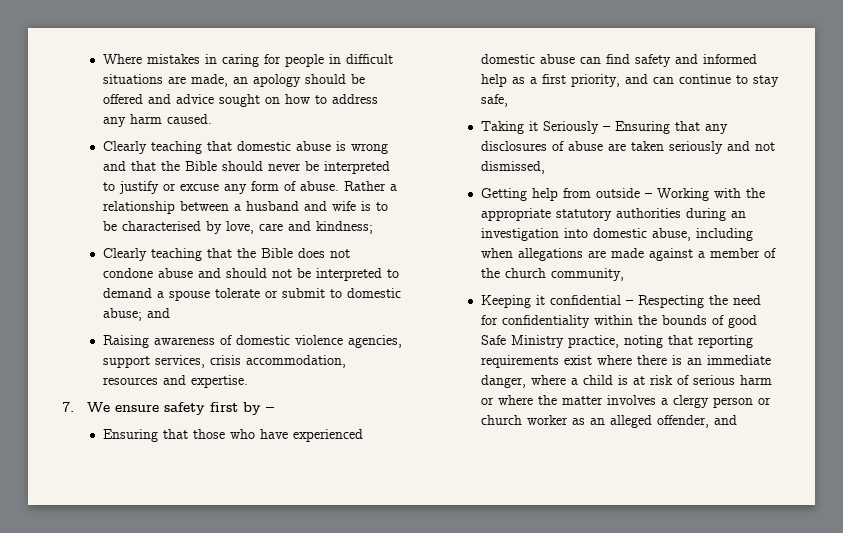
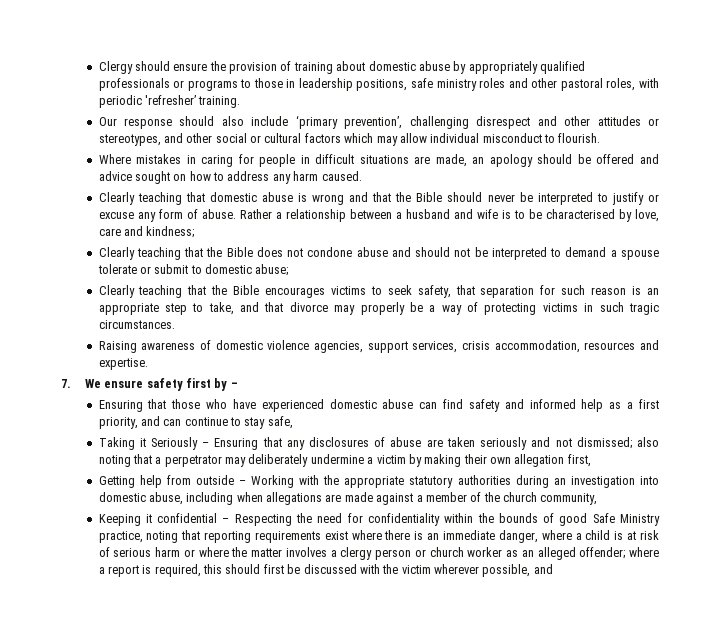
+ Clergy should ensure the provision of training about domestic abuse by appropriately qualified professionals or programs to those in leadership positions, safe ministry roles and other pastoral roles, with periodic 'refresher’ training.
+ Our response should also include ‘primary prevention’, challenging disrespect and other attitudes or stereotypes, and other social or cultural factors which may allow individual misconduct to flourish.
- Clearly teaching that the Bible does not condone abuse and should not be interpreted to demand a spouse tolerate or submit to domestic abuse; and
+ Clearly teaching that the Bible does not condone abuse and should not be interpreted to demand a spouse tolerate or submit to domestic abuse;
+ Clearly teaching that the Bible encourages victims to seek safety, that separation for such reason is an appropriate step to take, and that divorce may properly be a way of protecting victims in such tragic circumstances.
- Taking it Seriously – Ensuring that any disclosures of abuse are taken seriously and not dismissed,
+ Taking it Seriously – Ensuring that any disclosures of abuse are taken seriously and not dismissed; also noting that a perpetrator may deliberately undermine a victim by making their own allegation first,
- Keeping it confidential – Respecting the need for confidentiality within the bounds of good Safe Ministry practice, noting that reporting requirements exist where there is an immediate danger, where a child is at risk of serious harm or where the matter involves a clergy person or church worker as an alleged offender, and
+ Keeping it confidential – Respecting the need for confidentiality within the bounds of good Safe Ministry practice, noting that reporting requirements exist where there is an immediate danger, where a child is at risk of serious harm or where the matter involves a clergy person or church worker as an alleged offender; where a report is required, this should first be discussed with the victim wherever possible, and

